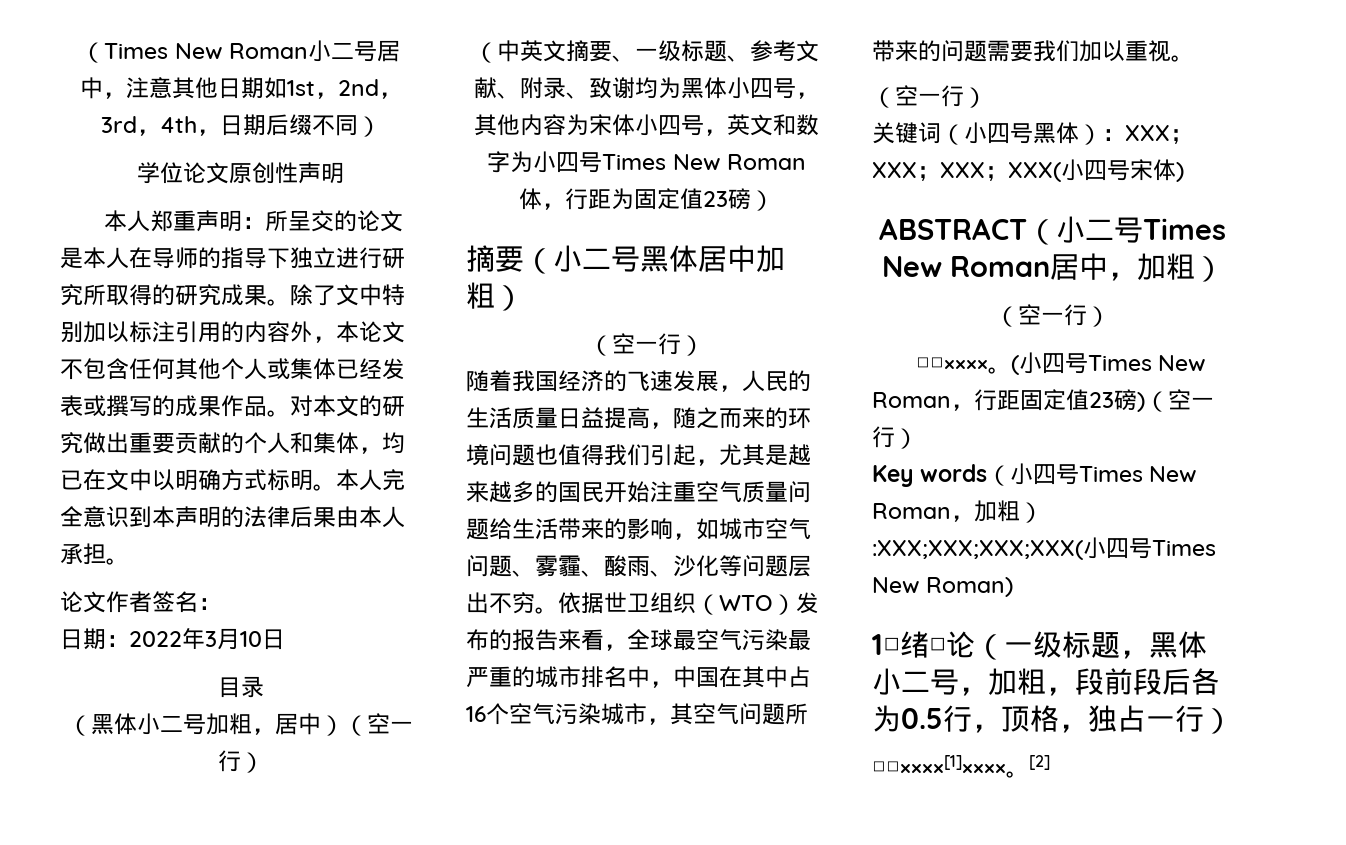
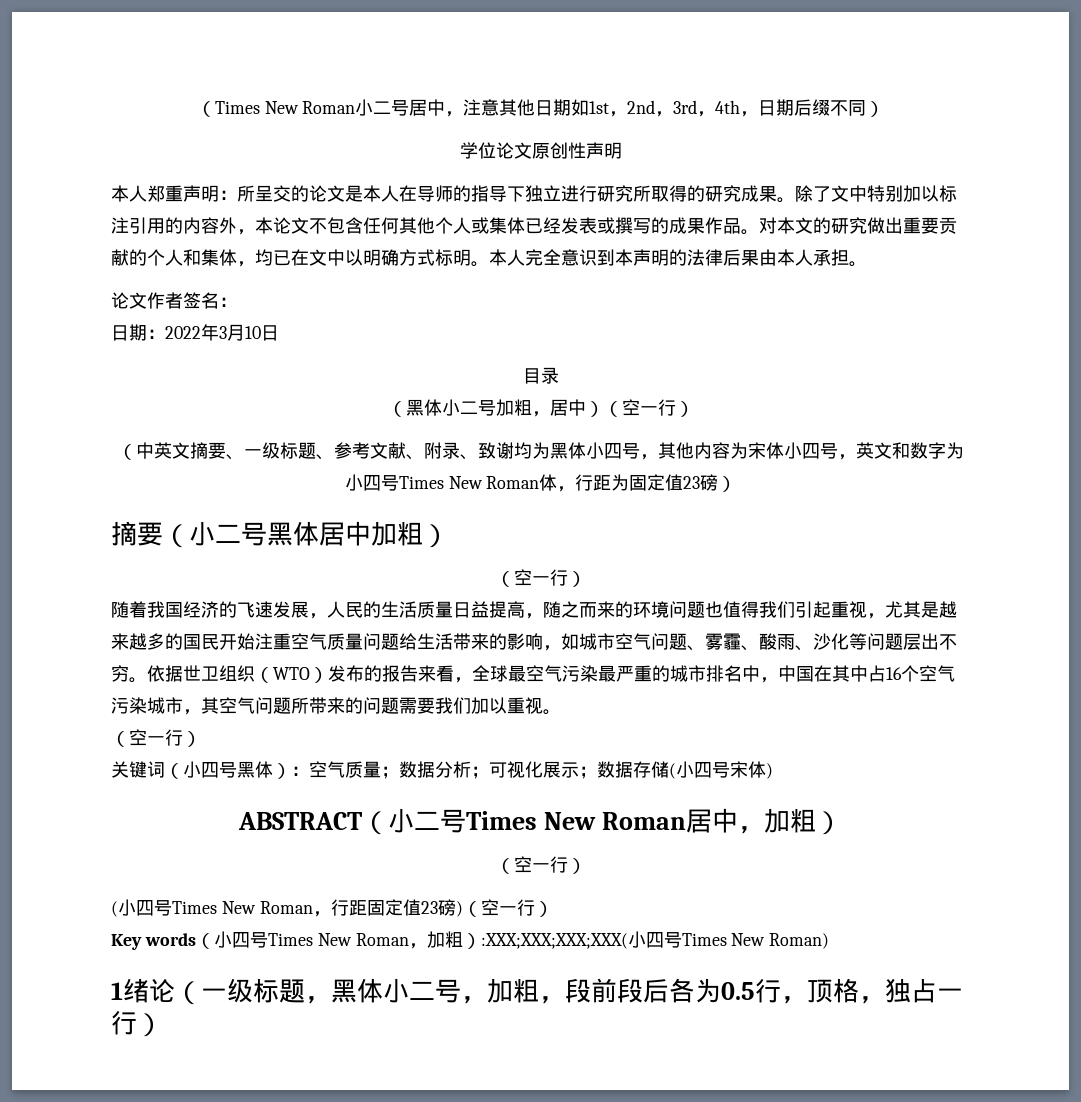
- 随着我国经济的飞速发展，人民的生活质量日益提高，随之而来的环境问题也值得我们引起，尤其是越来越多的国民开始注重空气质量问题给生活带来的影响，如城市空气问题、雾霾、酸雨、沙化等问题层出不穷。
+ 随着我国经济的飞速发展，人民的生活质量日益提高，随之而来的环境问题也值得我们引起重视，尤其是越来越多的国民开始注重空气质量问题给生活带来的影响，如城市空气问题、雾霾、酸雨、沙化等问题层出不穷。
- 关键词（小四号黑体）：XXX；XXX；XXX；XXX(小四号宋体)
+ 关键词（小四号黑体）：空气质量；数据分析；可视化展示；数据存储(小四号宋体)
- □□××××。
- 1□绪□论（一级标题，黑体小二号，加粗，段前段后各为0.5行，顶格，独占一行）
+ 1绪论（一级标题，黑体小二号，加粗，段前段后各为0.5行，顶格，独占一行）
- □□××××[1]××××。[2]

